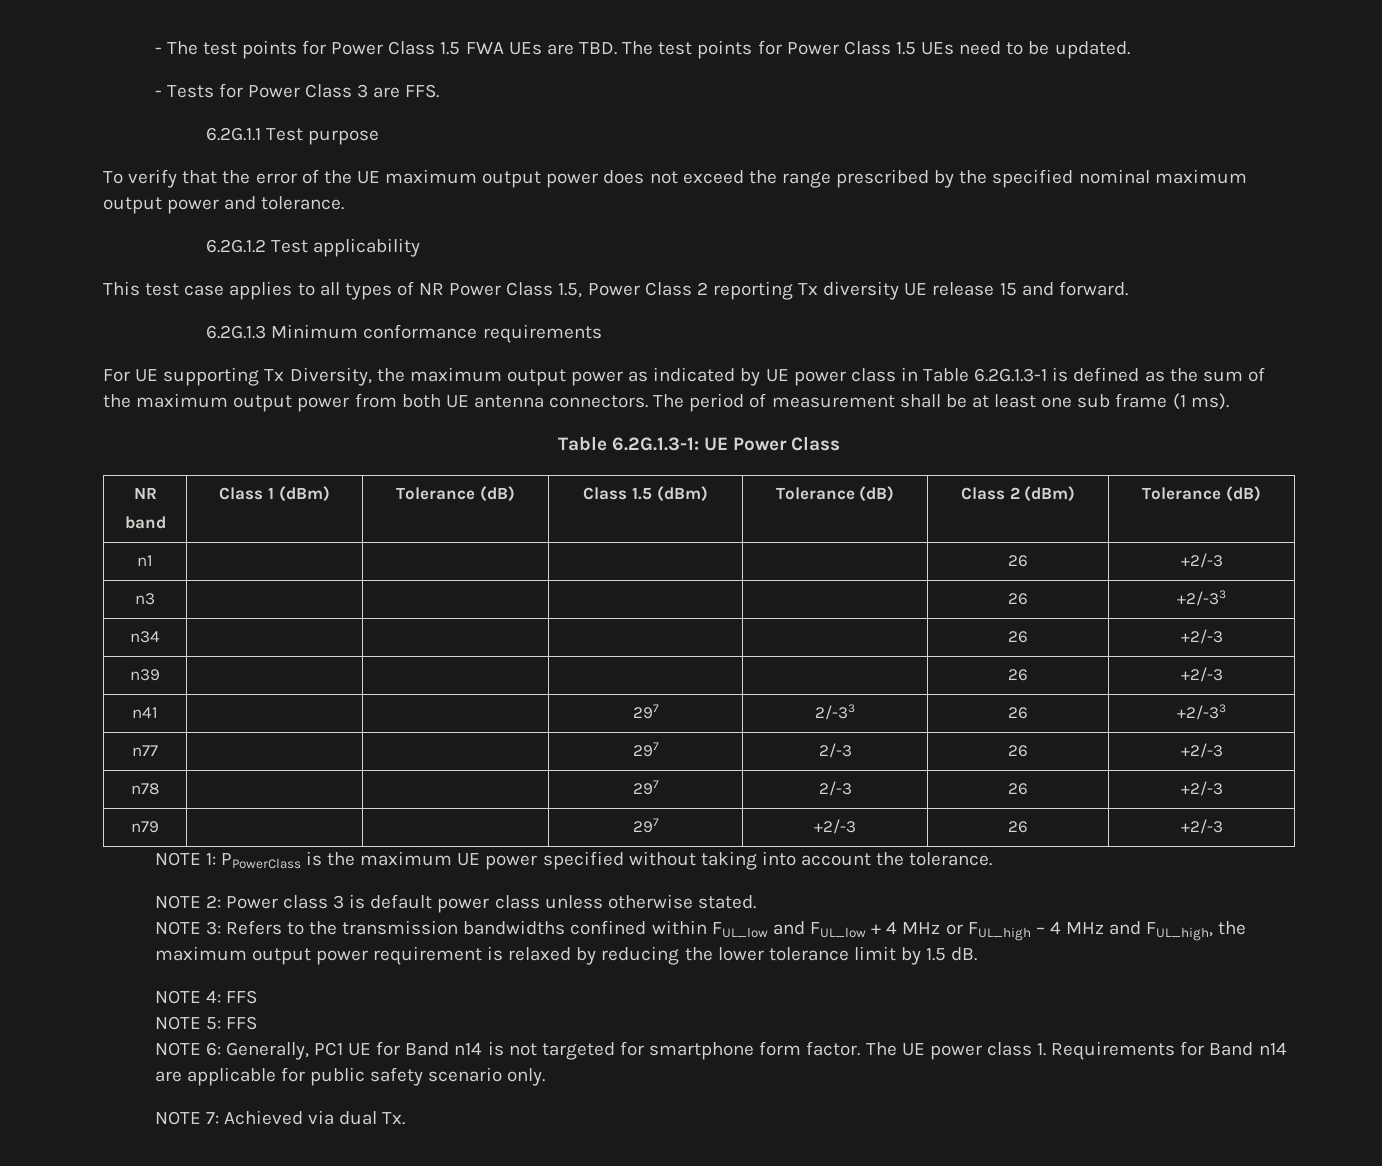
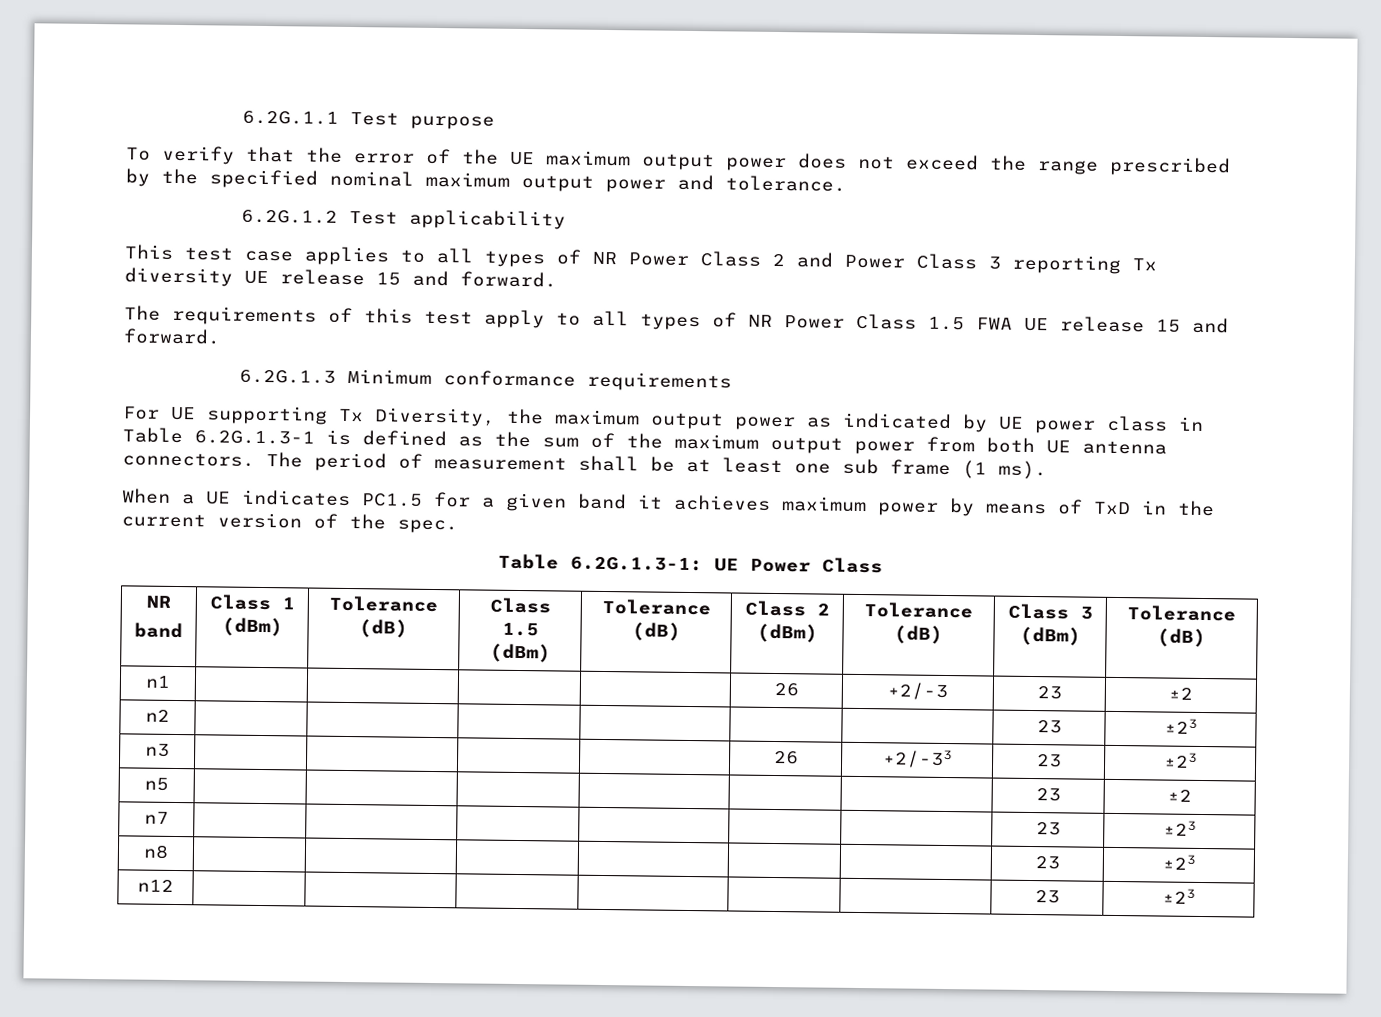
- - The test points for Power Class 1.5 FWA UEs are TBD. The test points for Power Class 1.5 UEs need to be updated.
- - Tests for Power Class 3 are FFS.
- This test case applies to all types of NR Power Class 1.5, Power Class 2 reporting Tx diversity UE release 15 and forward.
+ This test case applies to all types of NR Power Class 2 and Power Class 3 reporting Tx diversity UE release 15 and forward.
+ The requirements of this test apply to all types of NR Power Class 1.5 FWA UE release 15 and forward.
+ When a UE indicates PC1.5 for a given band it achieves maximum power by means of TxD in the current version of the spec.
  Table 6.2G.1.3-1: UE Power Class
  NR
- band | Class 1 (dBm) | Tolerance (dB) | Class 1.5 (dBm) | Tolerance (dB) | Class 2 (dBm) | Tolerance (dB)
- n1 | | | | | 26 | +2/-3
- n3 | | | | | 26 | +2/-33
- n34 | | | | | 26 | +2/-3
- n39 | | | | | 26 | +2/-3
- n41 | | | 297 | 2/-33 | 26 | +2/-33
- n77 | | | 297 | 2/-3 | 26 | +2/-3
- n78 | | | 297 | 2/-3 | 26 | +2/-3
- n79 | | | 297 | +2/-3 | 26 | +2/-3
- NOTE 1: PPowerClass is the maximum UE power specified without taking into account the tolerance.
- NOTE 2: Power class 3 is default power class unless otherwise stated.
- NOTE 3: Refers to the transmission bandwidths confined within FUL_low and FUL_low + 4 MHz or FUL_high – 4 MHz and FUL_high, the maximum output power requirement is relaxed by reducing the lower tolerance limit by 1.5 dB.
- NOTE 4: FFS
- NOTE 5: FFS
- NOTE 6: Generally, PC1 UE for Band n14 is not targeted for smartphone form factor. The UE power class 1. Requirements for Band n14 are applicable for public safety scenario only.
- NOTE 7: Achieved via dual Tx.
+ band | Class 1 (dBm) | Tolerance (dB) | Class 1.5 (dBm) | Tolerance (dB) | Class 2 (dBm) | Tolerance (dB) | Class 3 (dBm) | Tolerance (dB)
+ n1 | | | | | 26 | +2/-3 | 23 | ±2
+ n2 | | | | | | | 23 | ±23
+ n3 | | | | | 26 | +2/-33 | 23 | ±23
+ n5 | | | | | | | 23 | ±2
+ n7 | | | | | | | 23 | ±23
+ n8 | | | | | | | 23 | ±23
+ n12 | | | | | | | 23 | ±23

